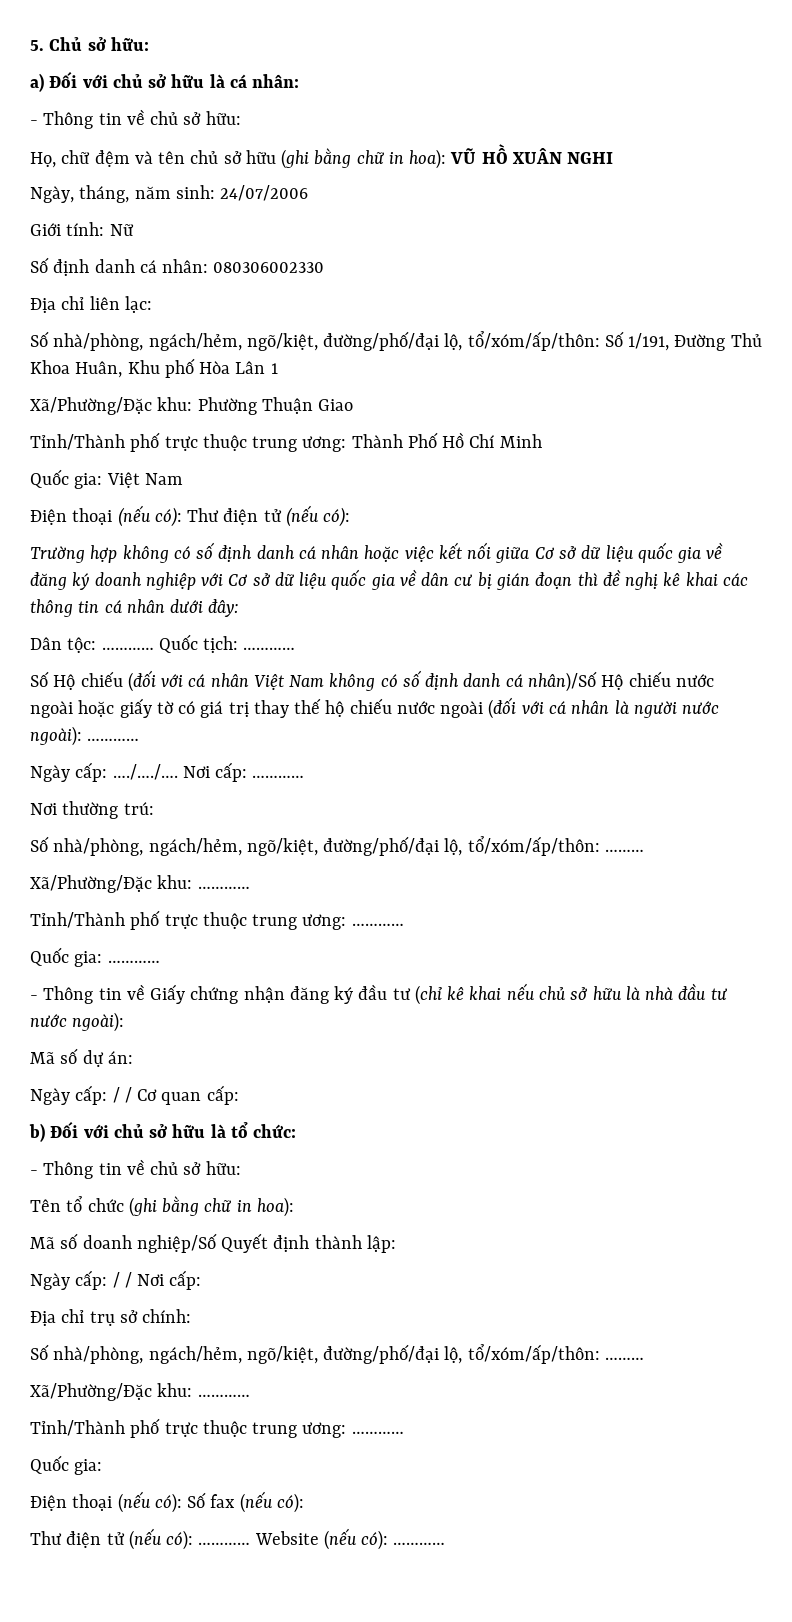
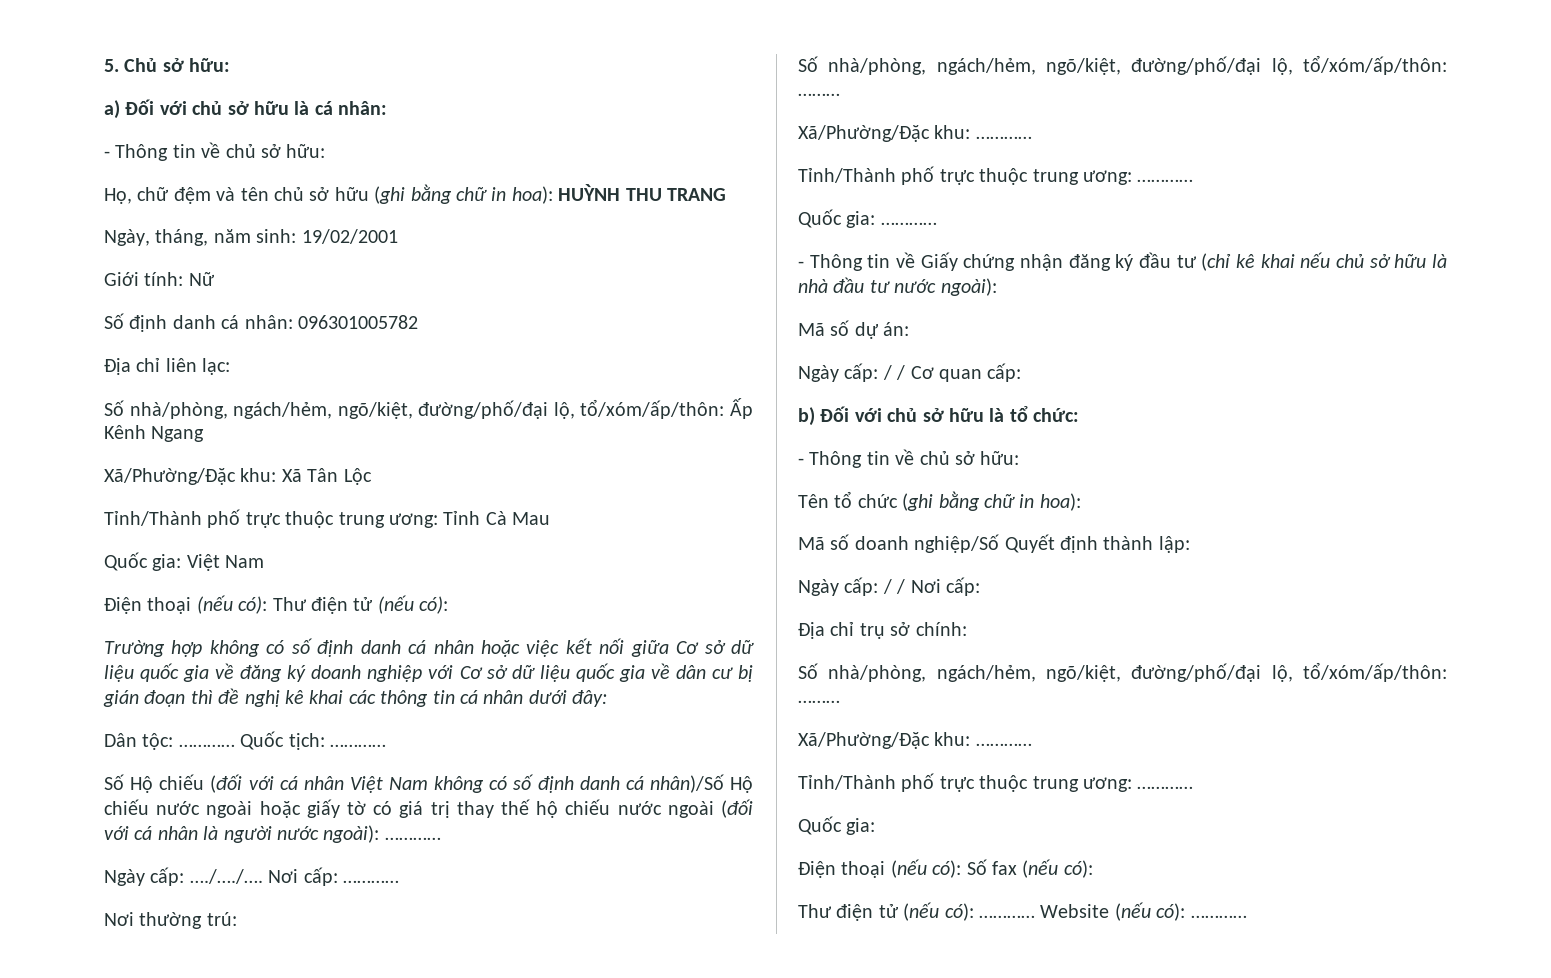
- Họ, chữ đệm và tên chủ sở hữu (ghi bằng chữ in hoa): VŨ HỒ XUÂN NGHI
+ Họ, chữ đệm và tên chủ sở hữu (ghi bằng chữ in hoa): HUỲNH THU TRANG
- Ngày, tháng, năm sinh: 24/07/2006
+ Ngày, tháng, năm sinh: 19/02/2001
- Số định danh cá nhân: 080306002330
+ Số định danh cá nhân: 096301005782
- Số nhà/phòng, ngách/hẻm, ngõ/kiệt, đường/phố/đại lộ, tổ/xóm/ấp/thôn: Số 1/191, Đường Thủ Khoa Huân, Khu phố Hòa Lân 1
- Xã/Phường/Đặc khu: Phường Thuận Giao
- Tỉnh/Thành phố trực thuộc trung ương: Thành Phố Hồ Chí Minh
+ Số nhà/phòng, ngách/hẻm, ngõ/kiệt, đường/phố/đại lộ, tổ/xóm/ấp/thôn: Ấp Kênh Ngang
+ Xã/Phường/Đặc khu: Xã Tân Lộc
+ Tỉnh/Thành phố trực thuộc trung ương: Tỉnh Cà Mau

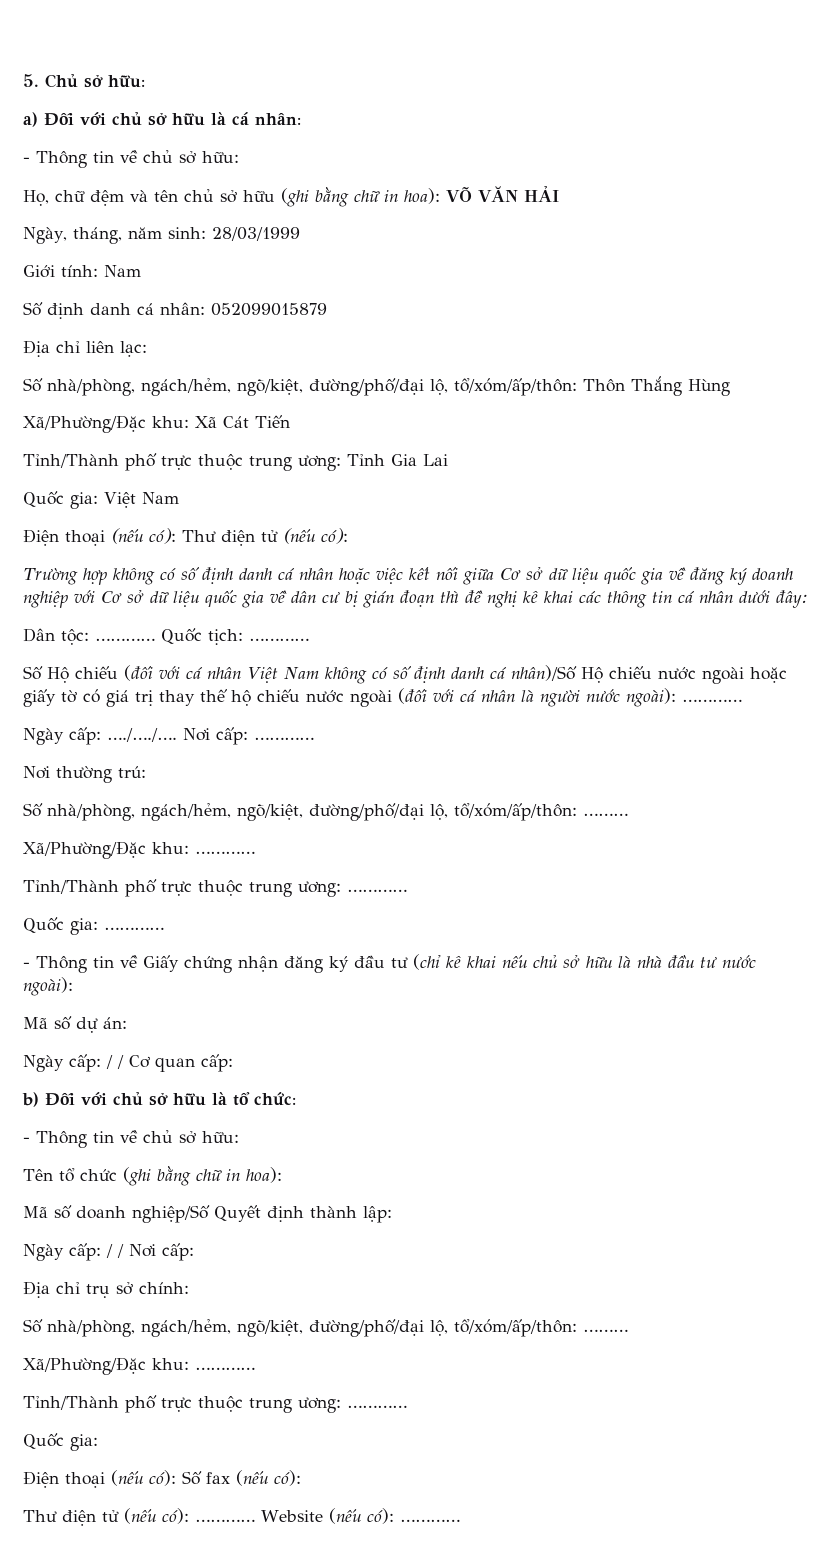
- Họ, chữ đệm và tên chủ sở hữu (ghi bằng chữ in hoa): HUỲNH THU TRANG
+ Họ, chữ đệm và tên chủ sở hữu (ghi bằng chữ in hoa): VÕ VĂN HẢI
- Ngày, tháng, năm sinh: 19/02/2001
+ Ngày, tháng, năm sinh: 28/03/1999
- Giới tính: Nữ
+ Giới tính: Nam
- Số định danh cá nhân: 096301005782
+ Số định danh cá nhân: 052099015879
- Số nhà/phòng, ngách/hẻm, ngõ/kiệt, đường/phố/đại lộ, tổ/xóm/ấp/thôn: Ấp Kênh Ngang
+ Số nhà/phòng, ngách/hẻm, ngõ/kiệt, đường/phố/đại lộ, tổ/xóm/ấp/thôn: Thôn Thắng Hùng
- Xã/Phường/Đặc khu: Xã Tân Lộc
+ Xã/Phường/Đặc khu: Xã Cát Tiến
- Tỉnh/Thành phố trực thuộc trung ương: Tỉnh Cà Mau
+ Tỉnh/Thành phố trực thuộc trung ương: Tỉnh Gia Lai

